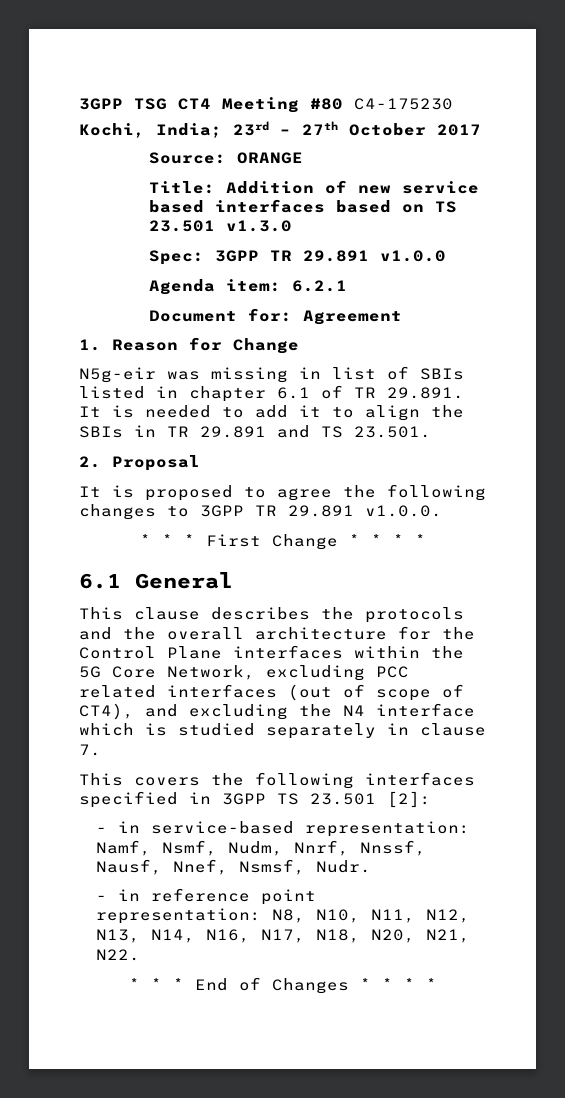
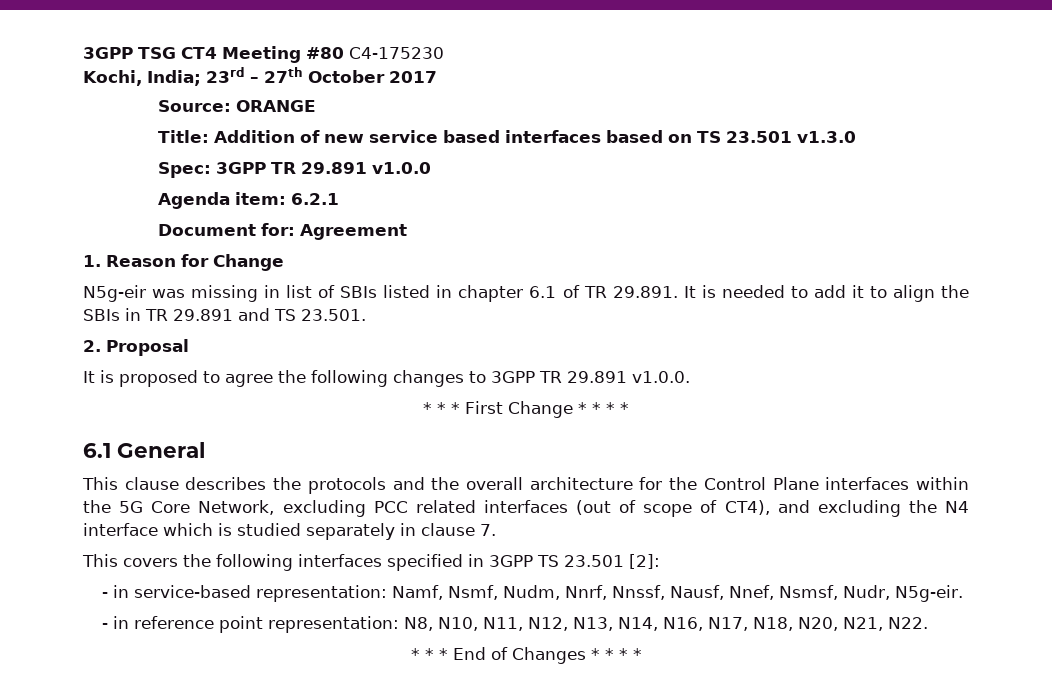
- - in service-based representation: Namf, Nsmf, Nudm, Nnrf, Nnssf, Nausf, Nnef, Nsmsf, Nudr.
+ - in service-based representation: Namf, Nsmf, Nudm, Nnrf, Nnssf, Nausf, Nnef, Nsmsf, Nudr, N5g-eir.

